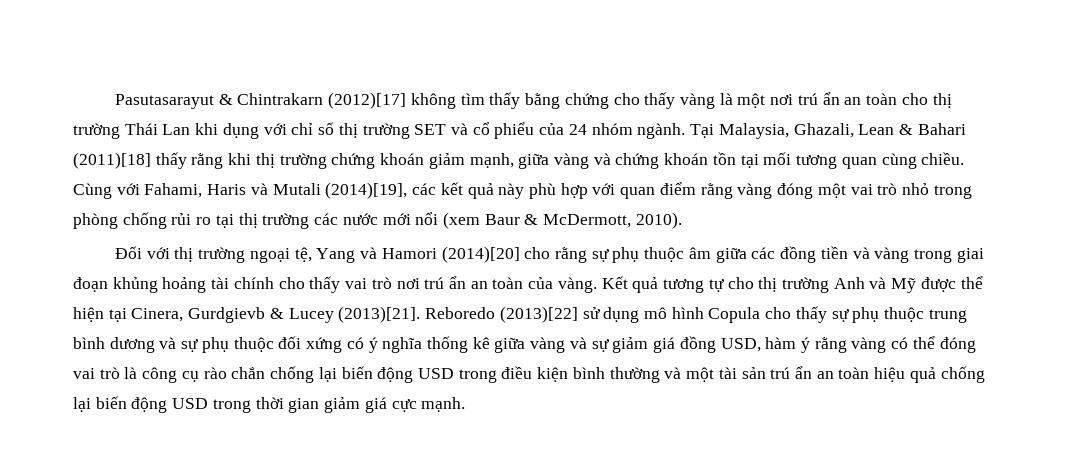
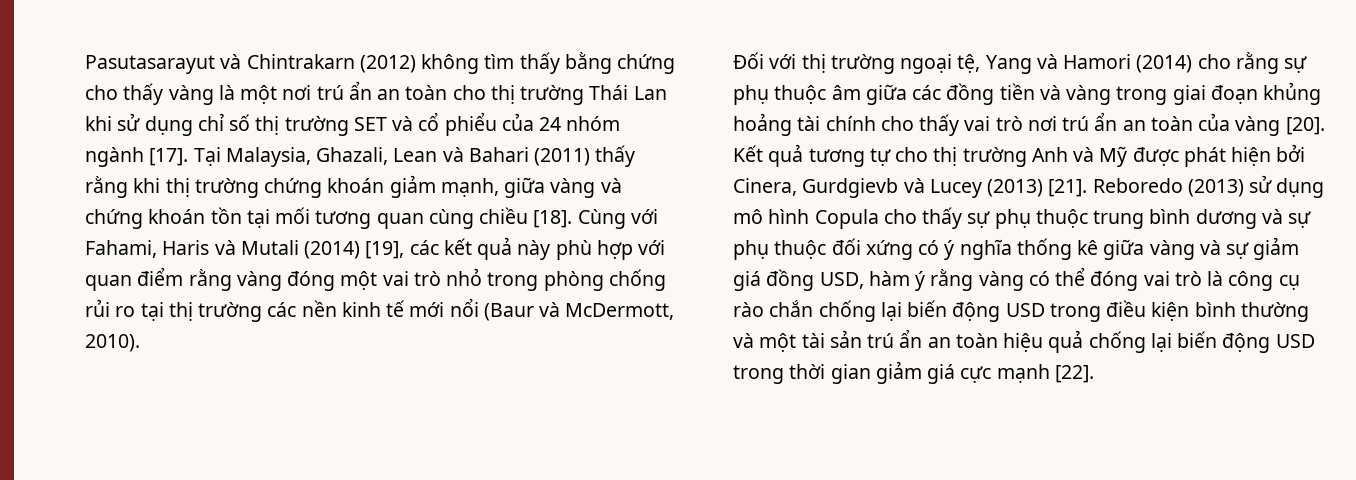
- Pasutasarayut & Chintrakarn (2012)[17] không tìm thấy bằng chứng cho thấy vàng là một nơi trú ẩn an toàn cho thị trường Thái Lan khi dụng với chỉ số thị trường SET và cổ phiểu của 24 nhóm ngành.
+ Pasutasarayut và Chintrakarn (2012) không tìm thấy bằng chứng cho thấy vàng là một nơi trú ẩn an toàn cho thị trường Thái Lan khi sử dụng chỉ số thị trường SET và cổ phiểu của 24 nhóm ngành [17].
- Tại Malaysia, Ghazali, Lean & Bahari (2011)[18] thấy rằng khi thị trường chứng khoán giảm mạnh, giữa vàng và chứng khoán tồn tại mối tương quan cùng chiều.
+ Tại Malaysia, Ghazali, Lean và Bahari (2011) thấy rằng khi thị trường chứng khoán giảm mạnh, giữa vàng và chứng khoán tồn tại mối tương quan cùng chiều [18].
- Cùng với Fahami, Haris và Mutali (2014)[19], các kết quả này phù hợp với quan điểm rằng vàng đóng một vai trò nhỏ trong phòng chống rủi ro tại thị trường các nước mới nổi (xem Baur & McDermott, 2010).
+ Cùng với Fahami, Haris và Mutali (2014) [19], các kết quả này phù hợp với quan điểm rằng vàng đóng một vai trò nhỏ trong phòng chống rủi ro tại thị trường các nền kinh tế mới nổi (Baur và McDermott, 2010).
- Đối với thị trường ngoại tệ, Yang và Hamori (2014)[20] cho rằng sự phụ thuộc âm giữa các đồng tiền và vàng trong giai đoạn khủng hoảng tài chính cho thấy vai trò nơi trú ẩn an toàn của vàng.
+ Đối với thị trường ngoại tệ, Yang và Hamori (2014) cho rằng sự phụ thuộc âm giữa các đồng tiền và vàng trong giai đoạn khủng hoảng tài chính cho thấy vai trò nơi trú ẩn an toàn của vàng [20].
- Kết quả tương tự cho thị trường Anh và Mỹ được thể hiện tại Cinera, Gurdgievb & Lucey (2013)[21]. Reboredo (2013)[22] sử dụng mô hình Copula cho thấy sự phụ thuộc trung bình dương và sự phụ thuộc đối xứng có ý nghĩa thống kê giữa vàng và sự giảm giá đồng USD, hàm ý rằng vàng có thể đóng vai trò là công cụ rào chắn chống lại biến động USD trong điều kiện bình thường và một tài sản trú ẩn an toàn hiệu quả chống lại biến động USD trong thời gian giảm giá cực mạnh.
+ Kết quả tương tự cho thị trường Anh và Mỹ được phát hiện bởi Cinera, Gurdgievb và Lucey (2013) [21]. Reboredo (2013) sử dụng mô hình Copula cho thấy sự phụ thuộc trung bình dương và sự phụ thuộc đối xứng có ý nghĩa thống kê giữa vàng và sự giảm giá đồng USD, hàm ý rằng vàng có thể đóng vai trò là công cụ rào chắn chống lại biến động USD trong điều kiện bình thường và một tài sản trú ẩn an toàn hiệu quả chống lại biến động USD trong thời gian giảm giá cực mạnh [22].

